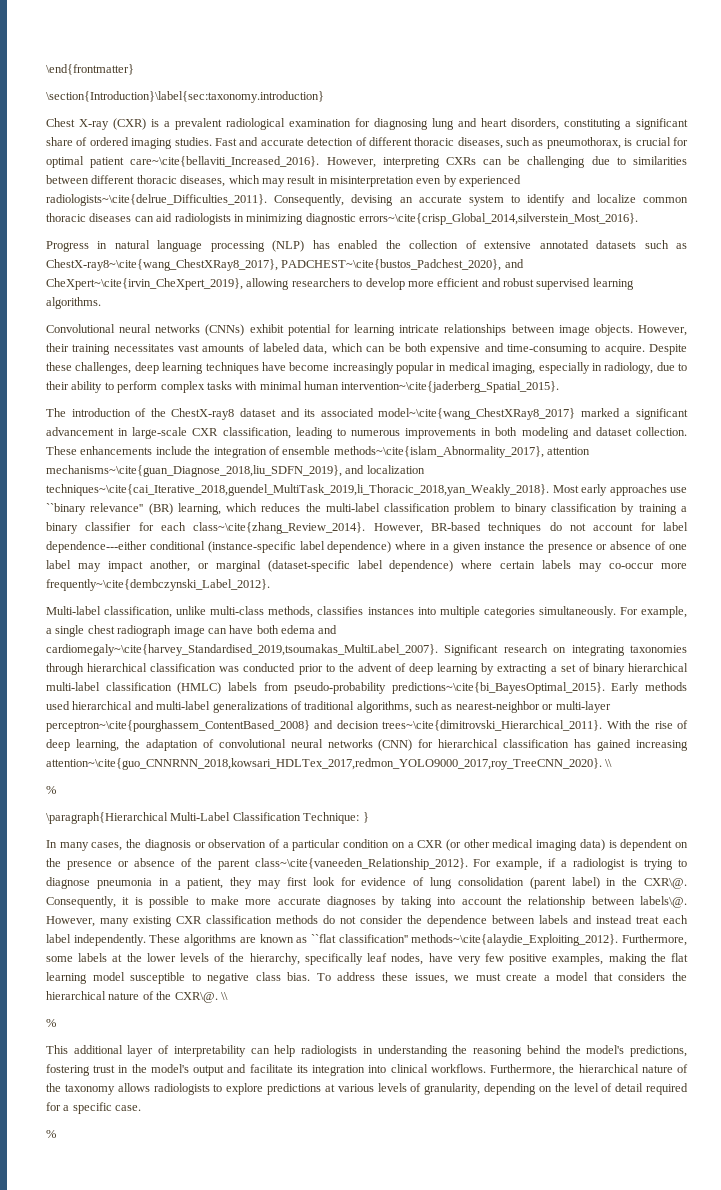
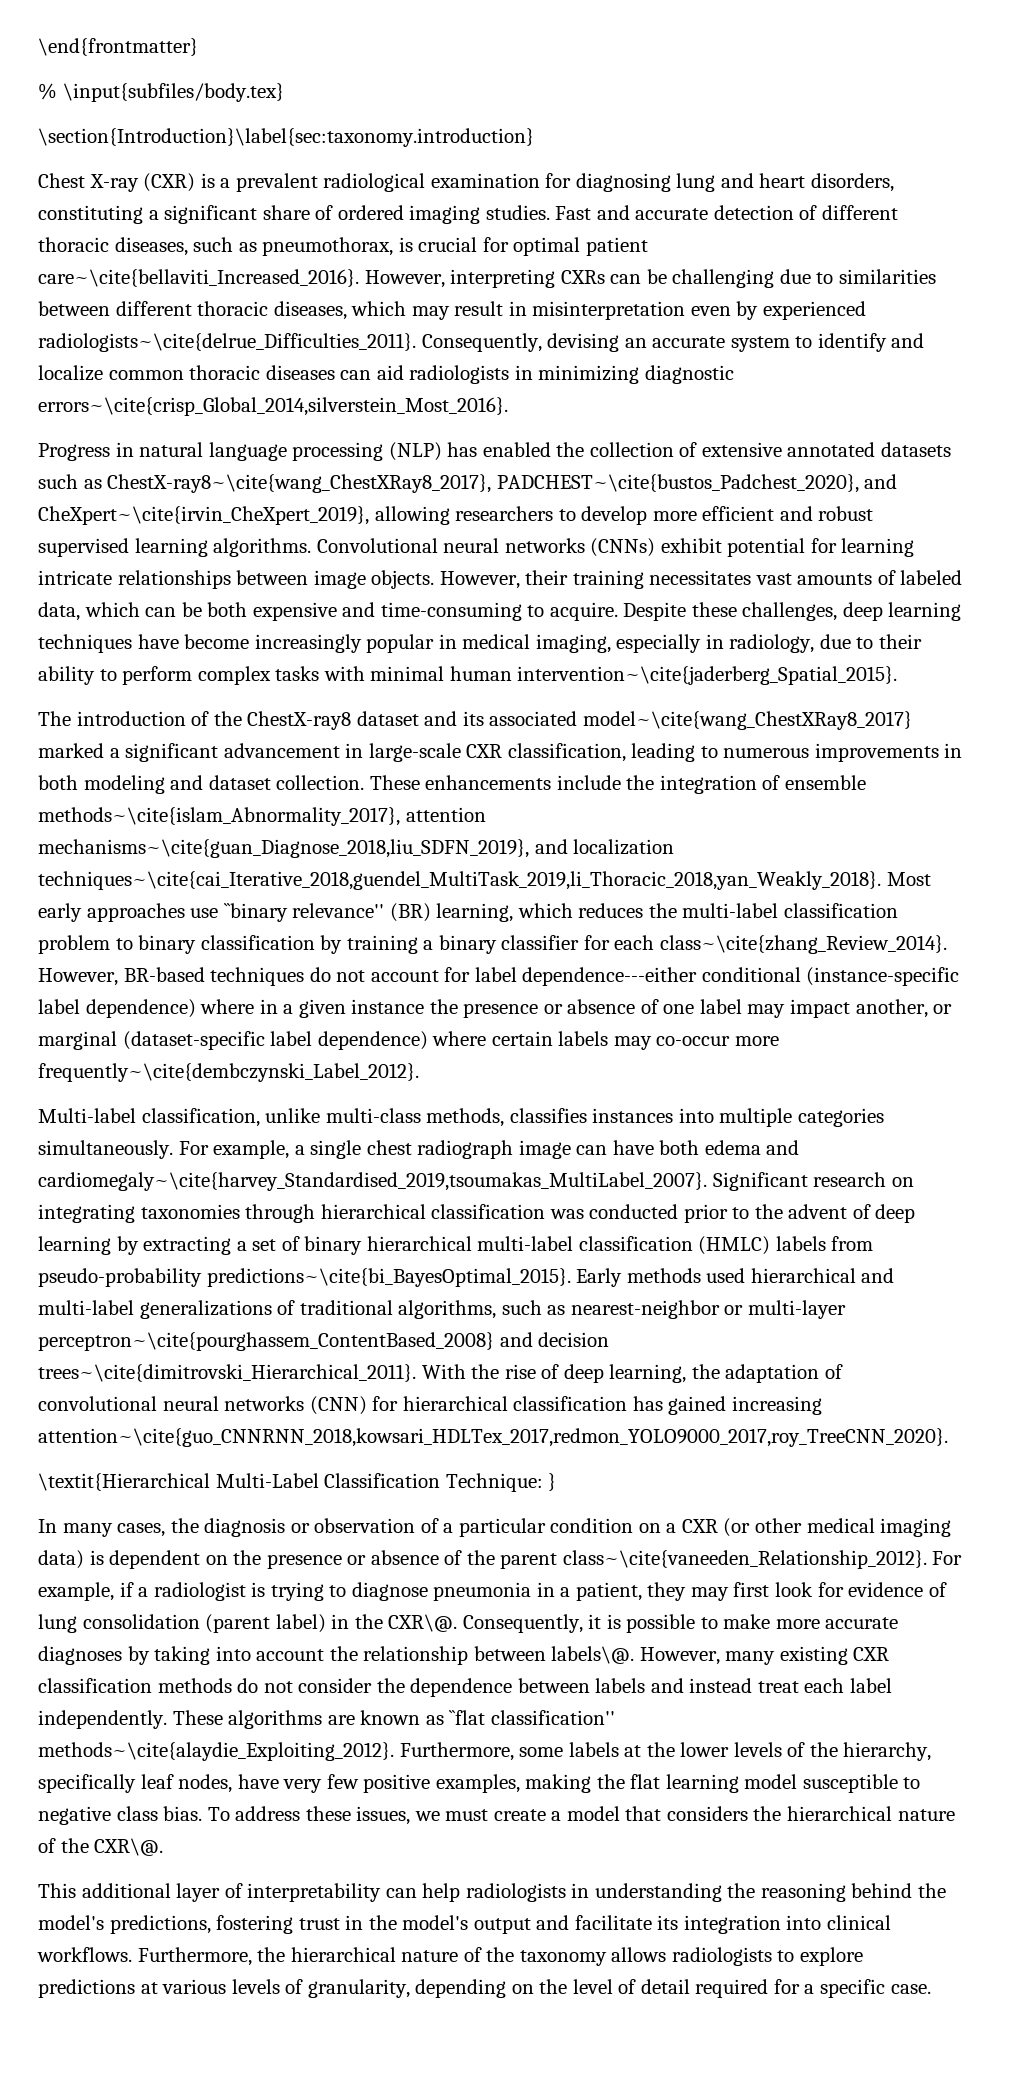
+ % \input{subfiles/body.tex}
- Progress in natural language processing (NLP) has enabled the collection of extensive annotated datasets such as ChestX-ray8~\cite{wang_ChestXRay8_2017}, PADCHEST~\cite{bustos_Padchest_2020}, and CheXpert~\cite{irvin_CheXpert_2019}, allowing researchers to develop more efficient and robust supervised learning algorithms.
- Convolutional neural networks (CNNs) exhibit potential for learning intricate relationships between image objects.
+ Progress in natural language processing (NLP) has enabled the collection of extensive annotated datasets such as ChestX-ray8~\cite{wang_ChestXRay8_2017}, PADCHEST~\cite{bustos_Padchest_2020}, and CheXpert~\cite{irvin_CheXpert_2019}, allowing researchers to develop more efficient and robust supervised learning algorithms. Convolutional neural networks (CNNs) exhibit potential for learning intricate relationships between image objects.
- With the rise of deep learning, the adaptation of convolutional neural networks (CNN) for hierarchical classification has gained increasing attention~\cite{guo_CNNRNN_2018,kowsari_HDLTex_2017,redmon_YOLO9000_2017,roy_TreeCNN_2020}. \\
- %
- \paragraph{Hierarchical Multi-Label Classification Technique: }
+ With the rise of deep learning, the adaptation of convolutional neural networks (CNN) for hierarchical classification has gained increasing attention~\cite{guo_CNNRNN_2018,kowsari_HDLTex_2017,redmon_YOLO9000_2017,roy_TreeCNN_2020}.
+ \textit{Hierarchical Multi-Label Classification Technique: }
- To address these issues, we must create a model that considers the hierarchical nature of the CXR\@. \\
- %
+ To address these issues, we must create a model that considers the hierarchical nature of the CXR\@.
  Furthermore, the hierarchical nature of the taxonomy allows radiologists to explore predictions at various levels of granularity, depending on the level of detail required for a specific case.
- %

